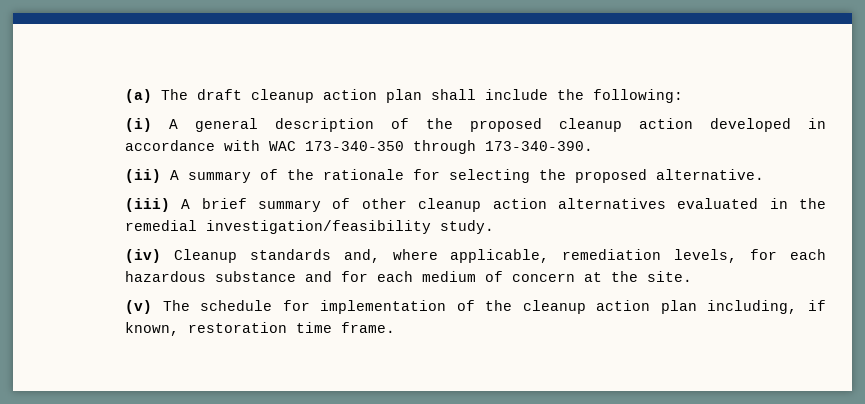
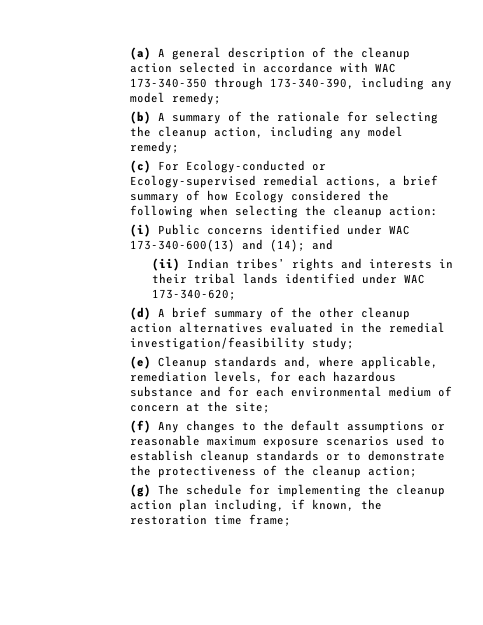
- (a) The draft cleanup action plan shall include the following:
- (i) A general description of the proposed cleanup action developed in accordance with WAC 173-340-350 through 173-340-390.
- (ii) A summary of the rationale for selecting the proposed alternative.
- (iii) A brief summary of other cleanup action alternatives evaluated in the remedial investigation/feasibility study.
- (iv) Cleanup standards and, where applicable, remediation levels, for each hazardous substance and for each medium of concern at the site.
- (v) The schedule for implementation of the cleanup action plan including, if known, restoration time frame.
+ (a) A general description of the cleanup action selected in accordance with WAC 173-340-350 through 173-340-390, including any model remedy;
+ (b) A summary of the rationale for selecting the cleanup action, including any model remedy;
+ (c) For Ecology-conducted or Ecology-supervised remedial actions, a brief summary of how Ecology considered the following when selecting the cleanup action:
+ (i) Public concerns identified under WAC 173-340-600(13) and (14); and
+ (ii) Indian tribes’ rights and interests in their tribal lands identified under WAC 173-340-620;
+ (d) A brief summary of the other cleanup action alternatives evaluated in the remedial investigation/feasibility study;
+ (e) Cleanup standards and, where applicable, remediation levels, for each hazardous substance and for each environmental medium of concern at the site;
+ (f) Any changes to the default assumptions or reasonable maximum exposure scenarios used to establish cleanup standards or to demonstrate the protectiveness of the cleanup action;
+ (g) The schedule for implementing the cleanup action plan including, if known, the restoration time frame;

